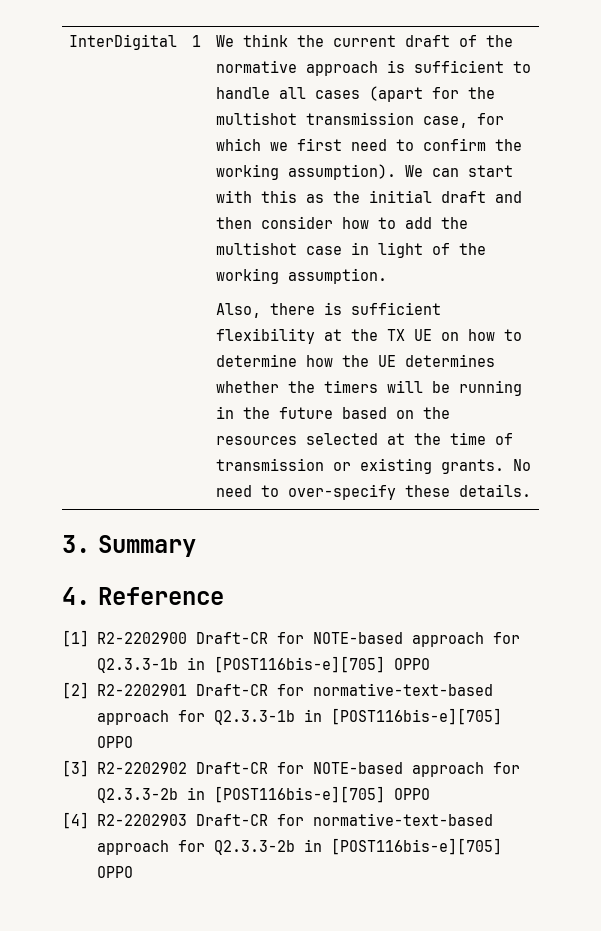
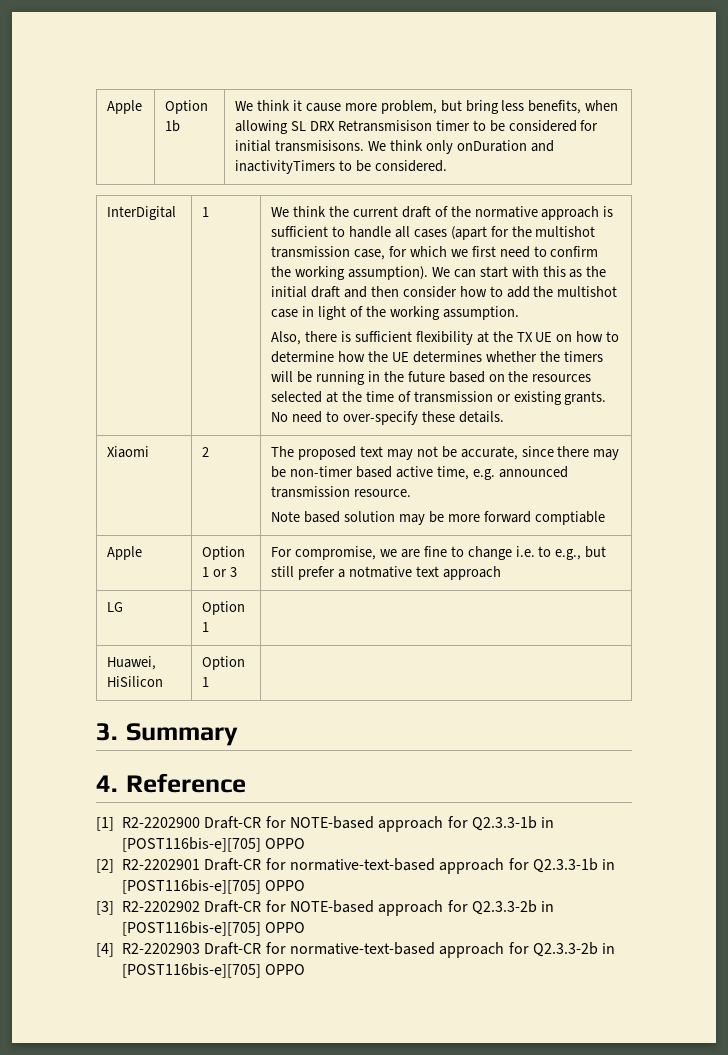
+ Apple | Option 1b | We think it cause more problem, but bring less benefits, when allowing SL DRX Retransmisison timer to be considered for initial transmisisons. We think only onDuration and inactivityTimers to be considered.
+ Xiaomi | 2 | The proposed text may not be accurate, since there may be non-timer based active time, e.g. announced transmission resource.
+ Note based solution may be more forward comptiable
+ Apple | Option 1 or 3 | For compromise, we are fine to change i.e. to e.g., but still prefer a notmative text approach
+ LG | Option 1 |
+ Huawei, HiSilicon | Option 1 |

